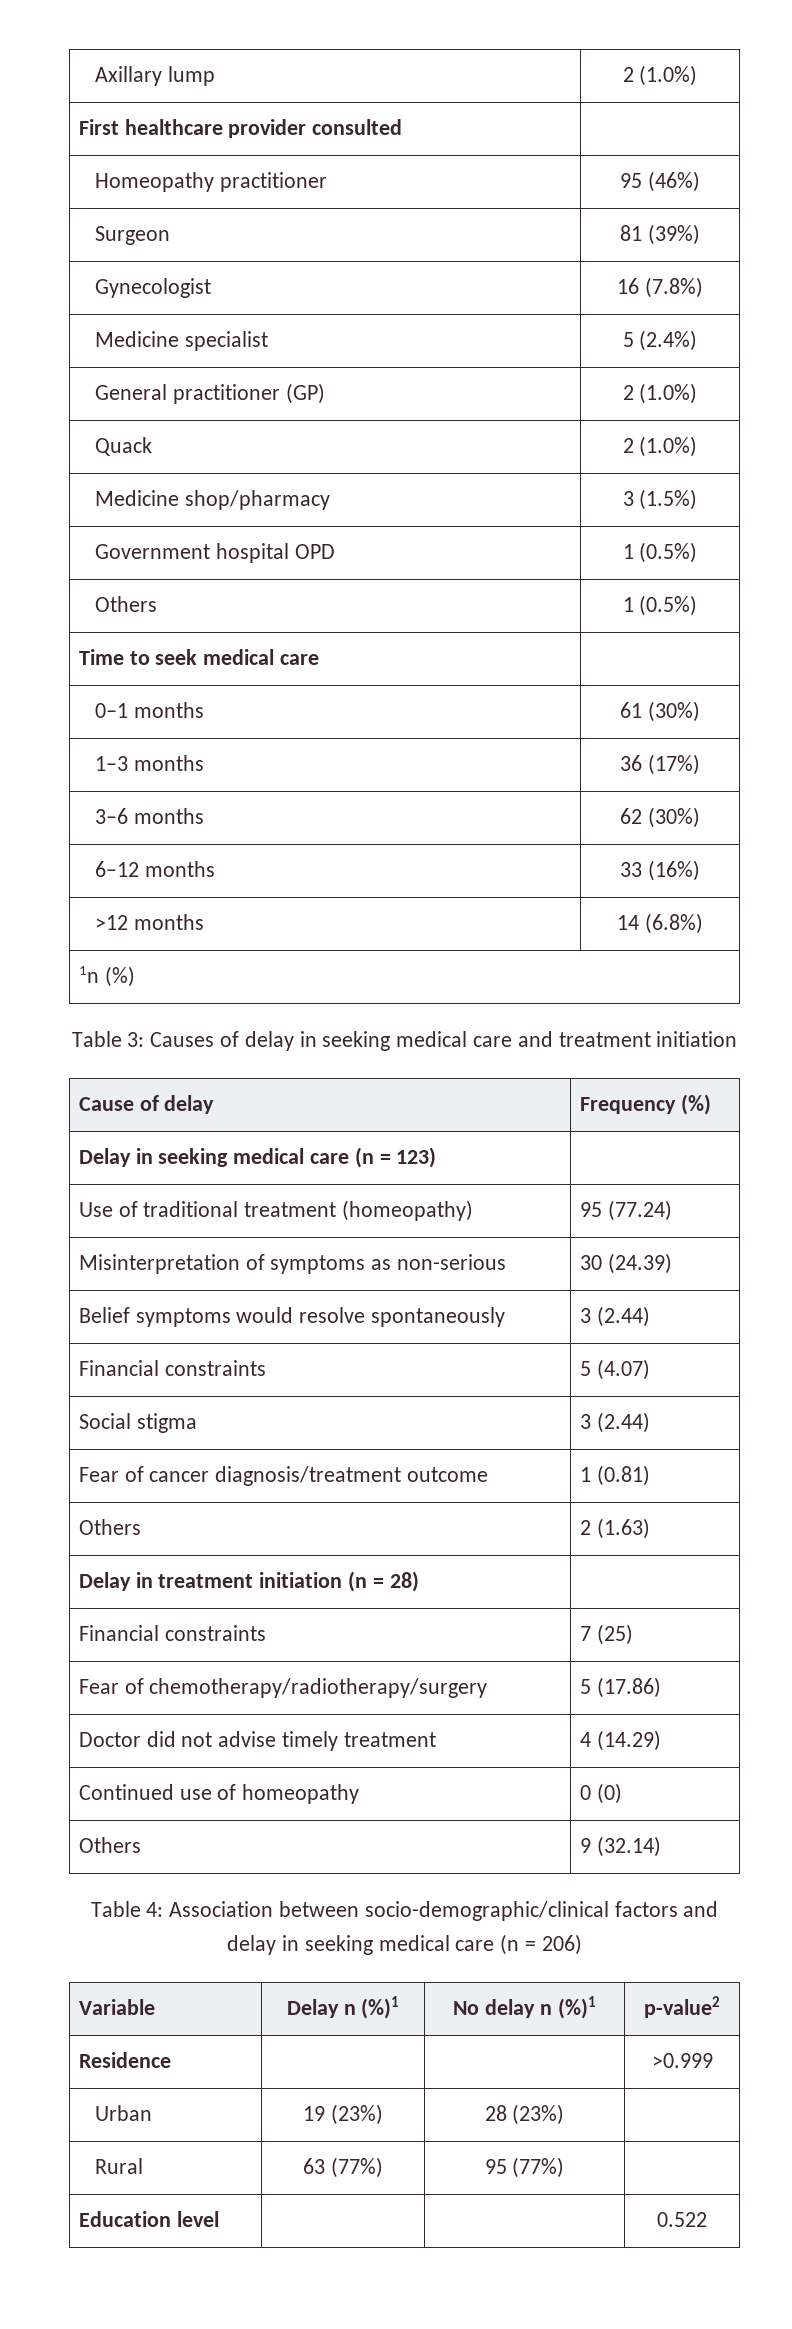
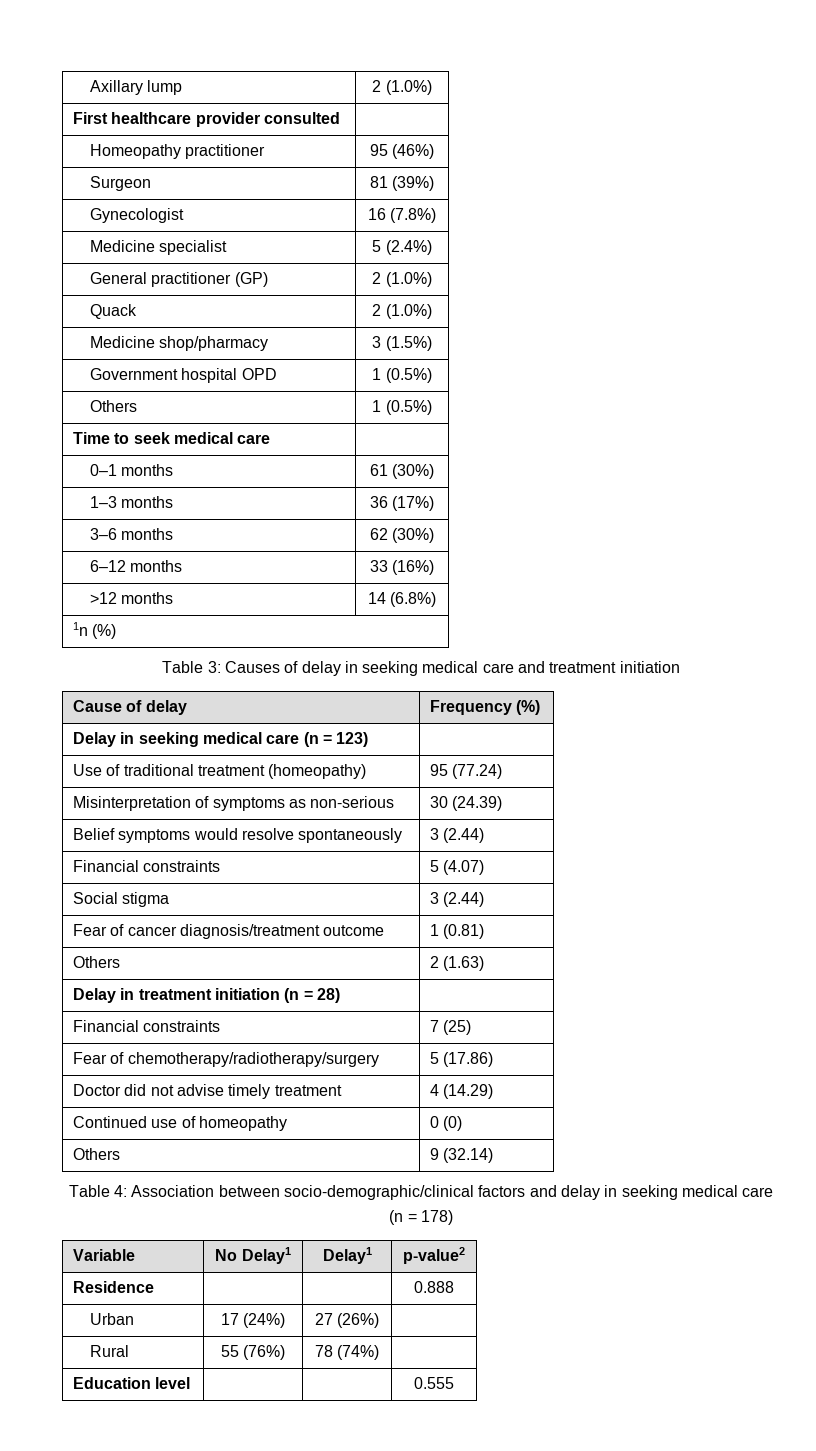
- Table 4: Association between socio-demographic/clinical factors and delay in seeking medical care (n = 206)
+ Table 4: Association between socio-demographic/clinical factors and delay in seeking medical care (n = 178)
- Variable | Delay n (%)1 | No delay n (%)1 | p-value2
+ Variable | No Delay1 | Delay1 | p-value2
- Residence | | | >0.999
+ Residence | | | 0.888
- Urban | 19 (23%) | 28 (23%) |
- Rural | 63 (77%) | 95 (77%) |
+ Urban | 17 (24%) | 27 (26%) |
+ Rural | 55 (76%) | 78 (74%) |
- Education level | | | 0.522
+ Education level | | | 0.555

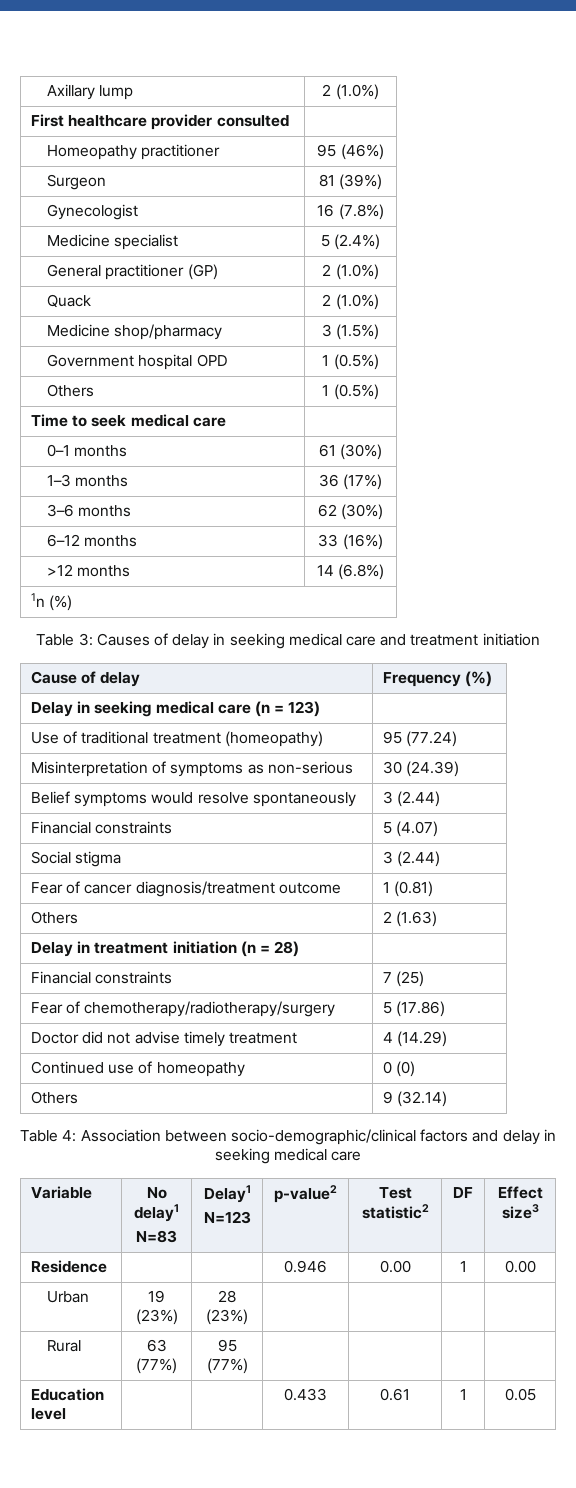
- Table 4: Association between socio-demographic/clinical factors and delay in seeking medical care (n = 178)
+ Table 4: Association between socio-demographic/clinical factors and delay in seeking medical care
- Variable | No Delay1 | Delay1 | p-value2
- Residence | | | 0.888
- Urban | 17 (24%) | 27 (26%) |
- Rural | 55 (76%) | 78 (74%) |
- Education level | | | 0.555
+ Variable | No delay1
+ N=83 | Delay1
+ N=123 | p-value2 | Test statistic2 | DF | Effect size3
+ Residence | | | 0.946 | 0.00 | 1 | 0.00
+ Urban | 19 (23%) | 28 (23%) | | | |
+ Rural | 63 (77%) | 95 (77%) | | | |
+ Education level | | | 0.433 | 0.61 | 1 | 0.05

